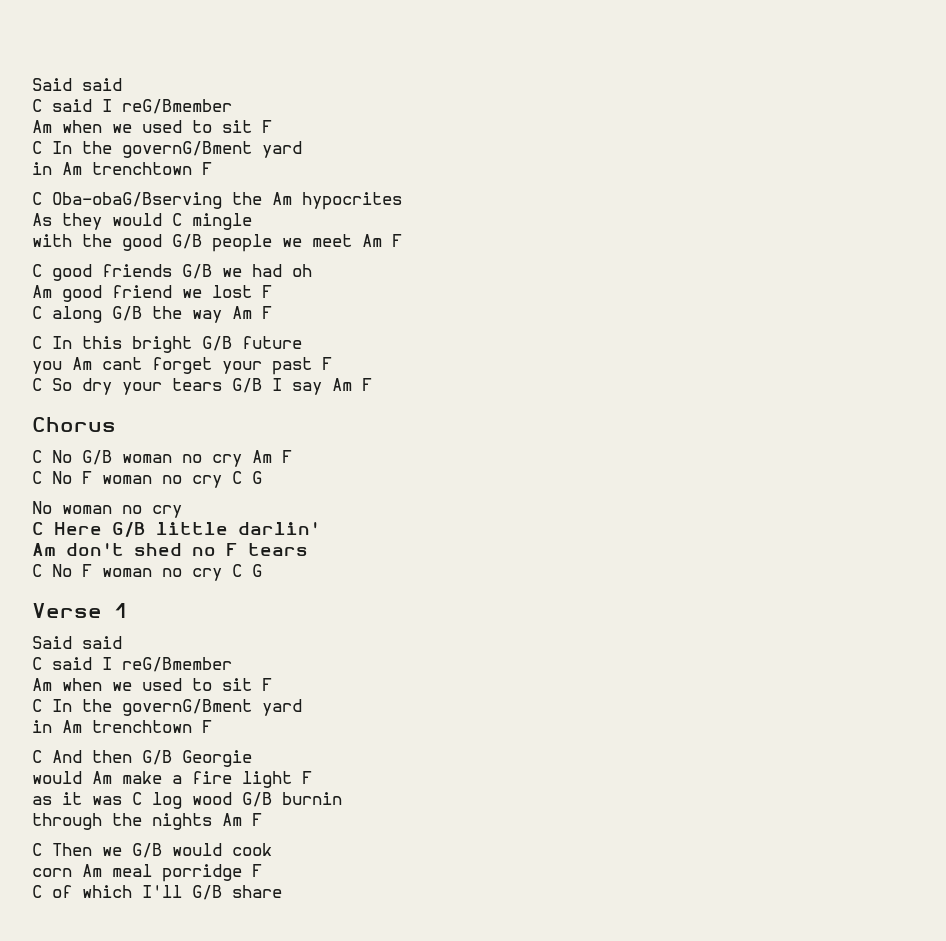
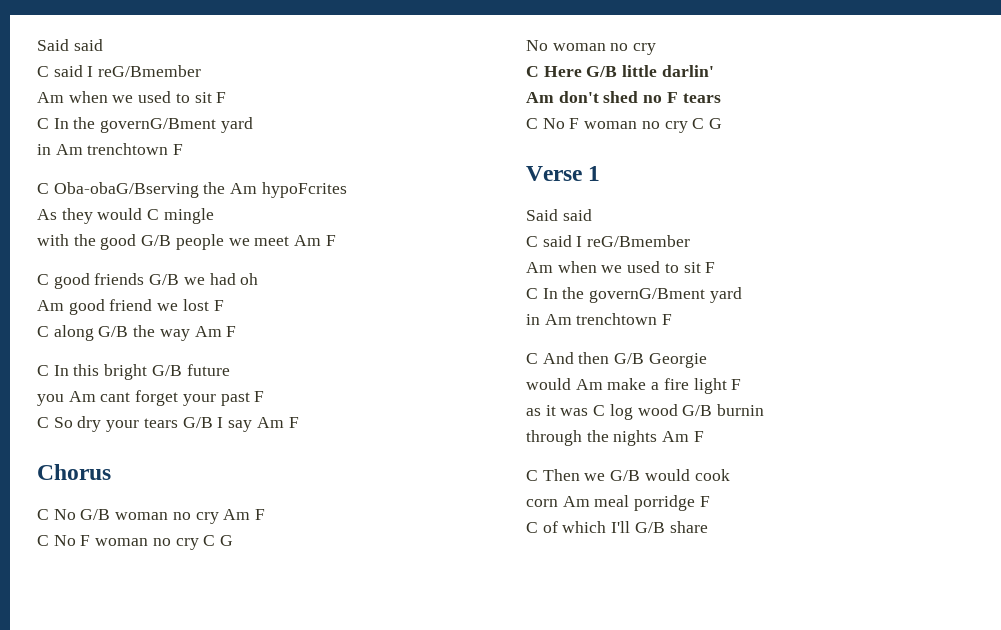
- C Oba-obaG/Bserving the Am hypocrites
+ C Oba-obaG/Bserving the Am hypoFcrites

